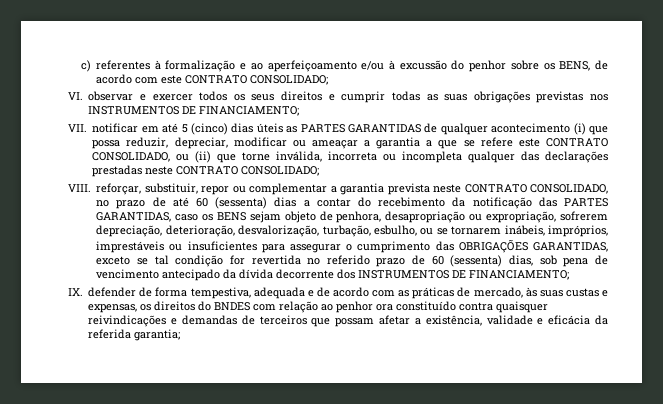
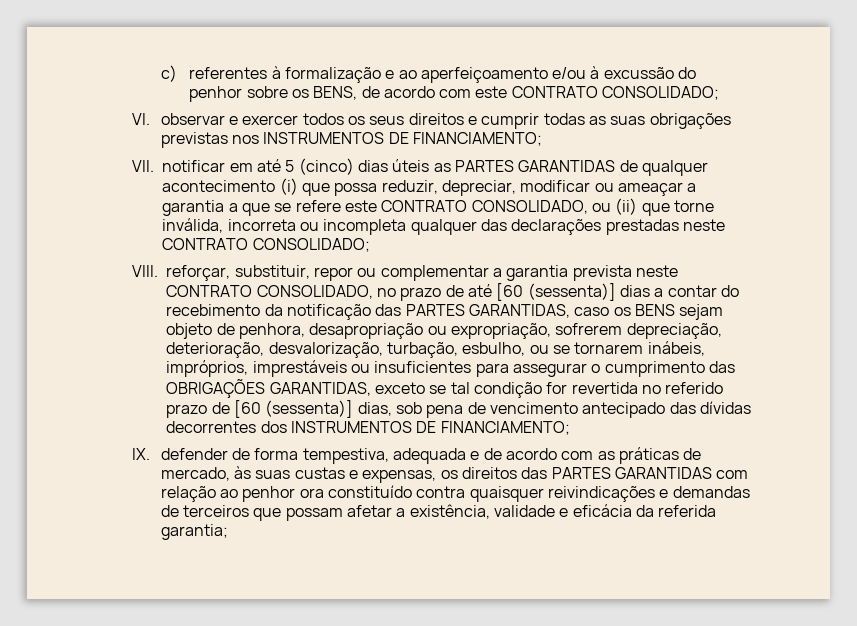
- VIII. reforçar, substituir, repor ou complementar a garantia prevista neste CONTRATO CONSOLIDADO, no prazo de até 60 (sessenta) dias a contar do recebimento da notificação das PARTES GARANTIDAS, caso os BENS sejam objeto de penhora, desapropriação ou expropriação, sofrerem depreciação, deterioração, desvalorização, turbação, esbulho, ou se tornarem inábeis, impróprios, imprestáveis ou insuficientes para assegurar o cumprimento das OBRIGAÇÕES GARANTIDAS, exceto se tal condição for revertida no referido prazo de 60 (sessenta) dias, sob pena de vencimento antecipado da dívida decorrente dos INSTRUMENTOS DE FINANCIAMENTO;
+ VIII. reforçar, substituir, repor ou complementar a garantia prevista neste CONTRATO CONSOLIDADO, no prazo de até [60 (sessenta)] dias a contar do recebimento da notificação das PARTES GARANTIDAS, caso os BENS sejam objeto de penhora, desapropriação ou expropriação, sofrerem depreciação, deterioração, desvalorização, turbação, esbulho, ou se tornarem inábeis, impróprios, imprestáveis ou insuficientes para assegurar o cumprimento das OBRIGAÇÕES GARANTIDAS, exceto se tal condição for revertida no referido prazo de [60 (sessenta)] dias, sob pena de vencimento antecipado das dívidas decorrentes dos INSTRUMENTOS DE FINANCIAMENTO;
- IX. defender de forma tempestiva, adequada e de acordo com as práticas de mercado, às suas custas e expensas, os direitos do BNDES com relação ao penhor ora constituído contra quaisquer reivindicações e demandas de terceiros que possam afetar a existência, validade e eficácia da referida garantia;
+ IX. defender de forma tempestiva, adequada e de acordo com as práticas de mercado, às suas custas e expensas, os direitos das PARTES GARANTIDAS com relação ao penhor ora constituído contra quaisquer reivindicações e demandas de terceiros que possam afetar a existência, validade e eficácia da referida garantia;

